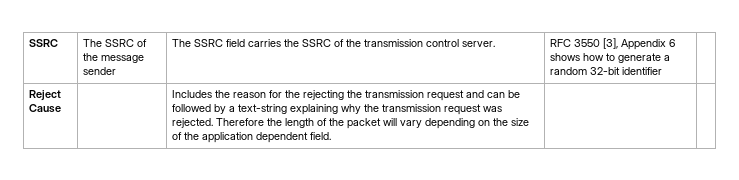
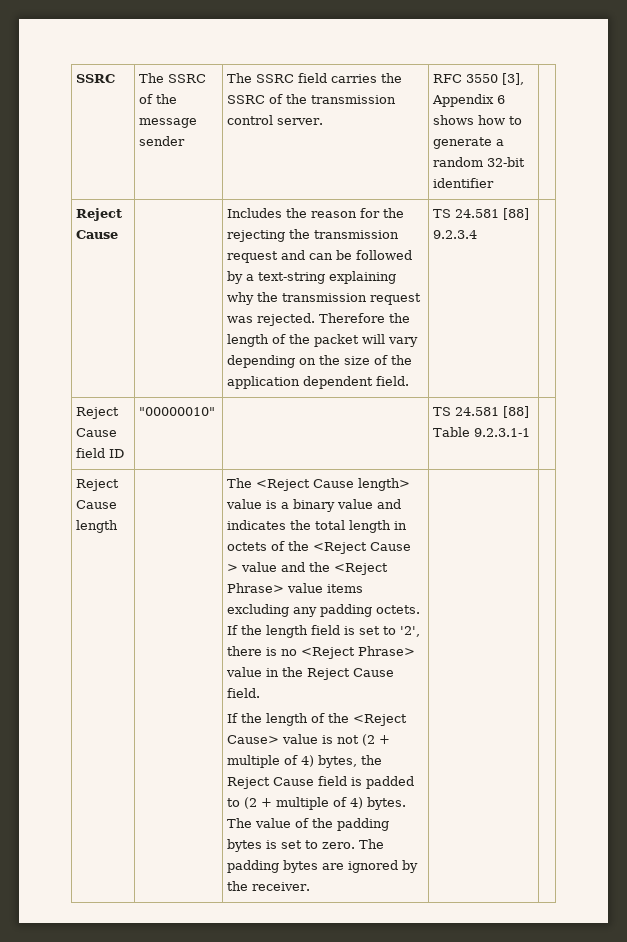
+ TS 24.581 [88] 9.2.3.4 |
+ Reject Cause field ID | "00000010" | | TS 24.581 [88] Table 9.2.3.1-1 |
+ Reject Cause length | | The <Reject Cause length> value is a binary value and indicates the total length in octets of the <Reject Cause > value and the <Reject Phrase> value items excluding any padding octets. If the length field is set to '2', there is no <Reject Phrase> value in the Reject Cause field.
+ If the length of the <Reject Cause> value is not (2 + multiple of 4) bytes, the Reject Cause field is padded to (2 + multiple of 4) bytes. The value of the padding bytes is set to zero. The padding bytes are ignored by the receiver.

